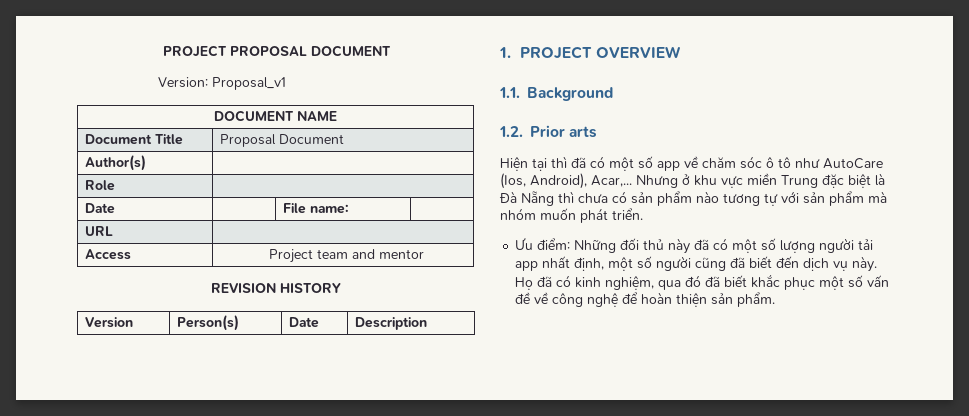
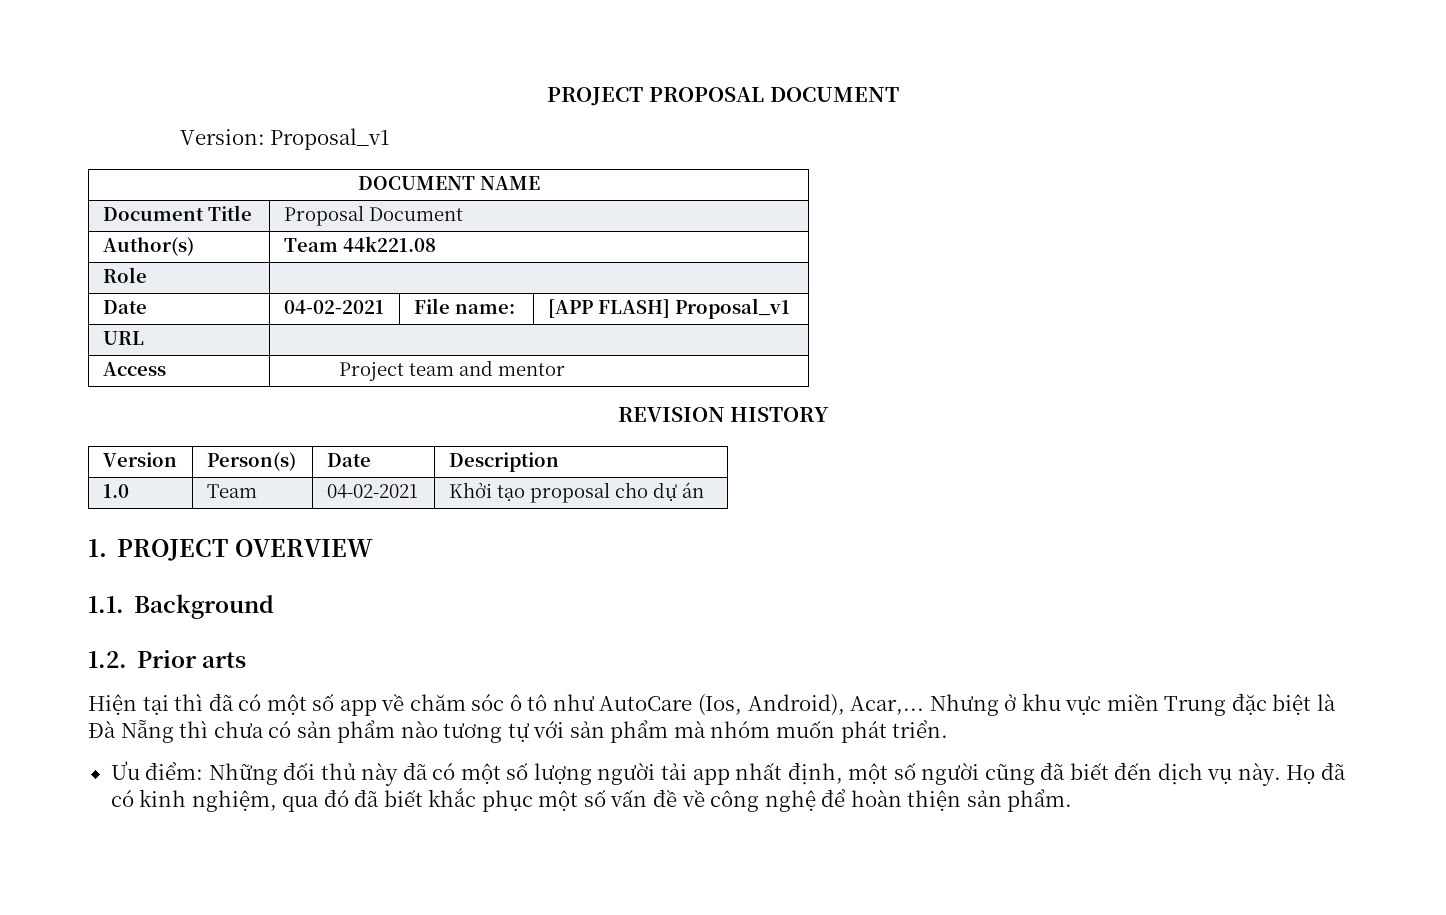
- Author(s) |
+ Author(s) | Team 44k221.08
- Date | | File name: |
+ Date | 04-02-2021 | File name: | [APP FLASH] Proposal_v1
+ 1.0 | Team | 04-02-2021 | Khởi tạo proposal cho dự án

